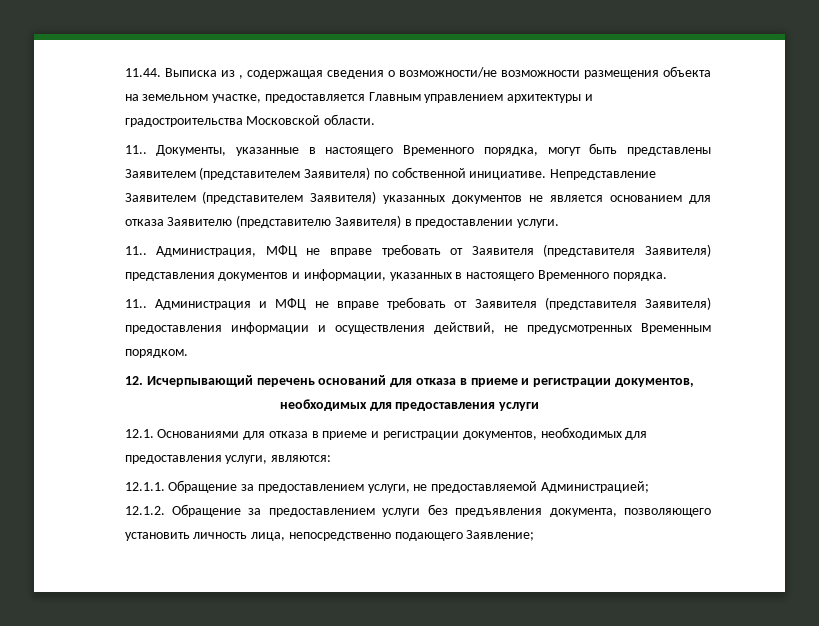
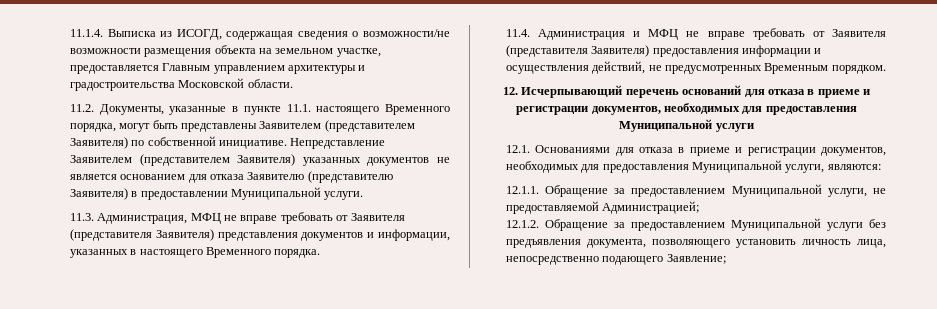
- 11.44. Выписка из , содержащая сведения о возможности/не возможности размещения объекта на земельном участке, предоставляется Главным управлением архитектуры и градостроительства Московской области.
+ 11.1.4. Выписка из ИСОГД, содержащая сведения о возможности/не возможности размещения объекта на земельном участке, предоставляется Главным управлением архитектуры и градостроительства Московской области.
- 11.. Документы, указанные в настоящего Временного порядка, могут быть представлены Заявителем (представителем Заявителя) по собственной инициативе.
+ 11.2. Документы, указанные в пункте 11.1. настоящего Временного порядка, могут быть представлены Заявителем (представителем Заявителя) по собственной инициативе.
- Непредставление Заявителем (представителем Заявителя) указанных документов не является основанием для отказа Заявителю (представителю Заявителя) в предоставлении услуги.
+ Непредставление Заявителем (представителем Заявителя) указанных документов не является основанием для отказа Заявителю (представителю Заявителя) в предоставлении Муниципальной услуги.
- 11.. Администрация, МФЦ не вправе требовать от Заявителя (представителя Заявителя) представления документов и информации, указанных в настоящего Временного порядка.
+ 11.3. Администрация, МФЦ не вправе требовать от Заявителя (представителя Заявителя) представления документов и информации, указанных в настоящего Временного порядка.
- 11.. Администрация и МФЦ не вправе требовать от Заявителя (представителя Заявителя) предоставления информации и осуществления действий, не предусмотренных Временным порядком.
+ 11.4. Администрация и МФЦ не вправе требовать от Заявителя (представителя Заявителя) предоставления информации и осуществления действий, не предусмотренных Временным порядком.
- 12. Исчерпывающий перечень оснований для отказа в приеме и регистрации документов, необходимых для предоставления услуги
+ 12. Исчерпывающий перечень оснований для отказа в приеме и регистрации документов, необходимых для предоставления Муниципальной услуги
- 12.1. Основаниями для отказа в приеме и регистрации документов, необходимых для предоставления услуги, являются:
+ 12.1. Основаниями для отказа в приеме и регистрации документов, необходимых для предоставления Муниципальной услуги, являются:
- 12.1.1. Обращение за предоставлением услуги, не предоставляемой Администрацией;
+ 12.1.1. Обращение за предоставлением Муниципальной услуги, не предоставляемой Администрацией;
- 12.1.2. Обращение за предоставлением услуги без предъявления документа, позволяющего установить личность лица, непосредственно подающего Заявление;
+ 12.1.2. Обращение за предоставлением Муниципальной услуги без предъявления документа, позволяющего установить личность лица, непосредственно подающего Заявление;

